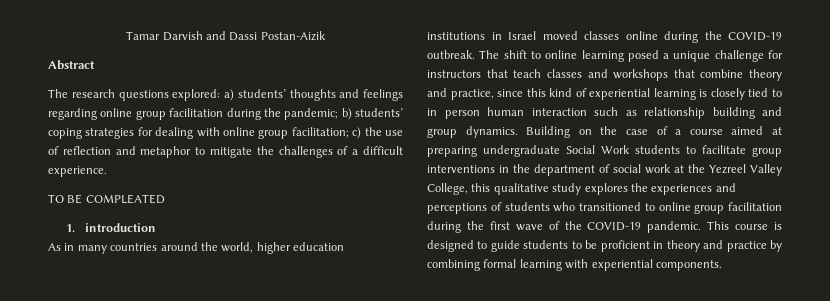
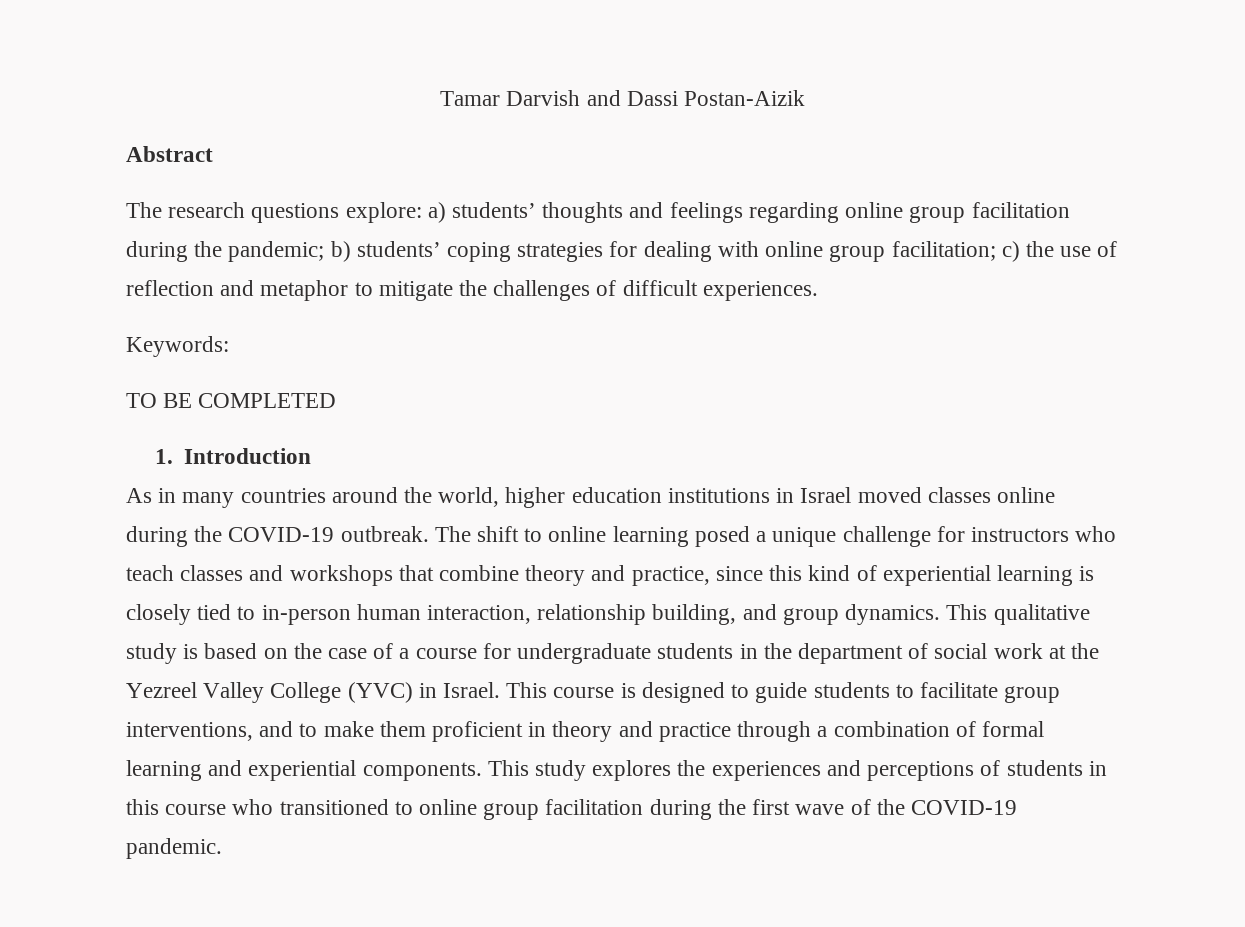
- The research questions explored: a) students’ thoughts and feelings regarding online group facilitation during the pandemic; b) students’ coping strategies for dealing with online group facilitation; c) the use of reflection and metaphor to mitigate the challenges of a difficult experience.
+ The research questions explore: a) students’ thoughts and feelings regarding online group facilitation during the pandemic; b) students’ coping strategies for dealing with online group facilitation; c) the use of reflection and metaphor to mitigate the challenges of difficult experiences.
+ Keywords:
- TO BE COMPLEATED
+ TO BE COMPLETED
- 1. introduction
+ 1. Introduction
- The shift to online learning posed a unique challenge for instructors that teach classes and workshops that combine theory and practice, since this kind of experiential learning is closely tied to in person human interaction such as relationship building and group dynamics. Building on the case of a course aimed at preparing undergraduate Social Work students to facilitate group interventions in the department of social work at the Yezreel Valley College, this qualitative study explores the experiences and perceptions of students who transitioned to online group facilitation during the first wave of the COVID-19 pandemic. This course is designed to guide students to be proficient in theory and practice by combining formal learning with experiential components.
+ The shift to online learning posed a unique challenge for instructors who teach classes and workshops that combine theory and practice, since this kind of experiential learning is closely tied to in-person human interaction, relationship building, and group dynamics. This qualitative study is based on the case of a course for undergraduate students in the department of social work at the Yezreel Valley College (YVC) in Israel. This course is designed to guide students to facilitate group interventions, and to make them proficient in theory and practice through a combination of formal learning and experiential components. This study explores the experiences and perceptions of students in this course who transitioned to online group facilitation during the first wave of the COVID-19 pandemic.

